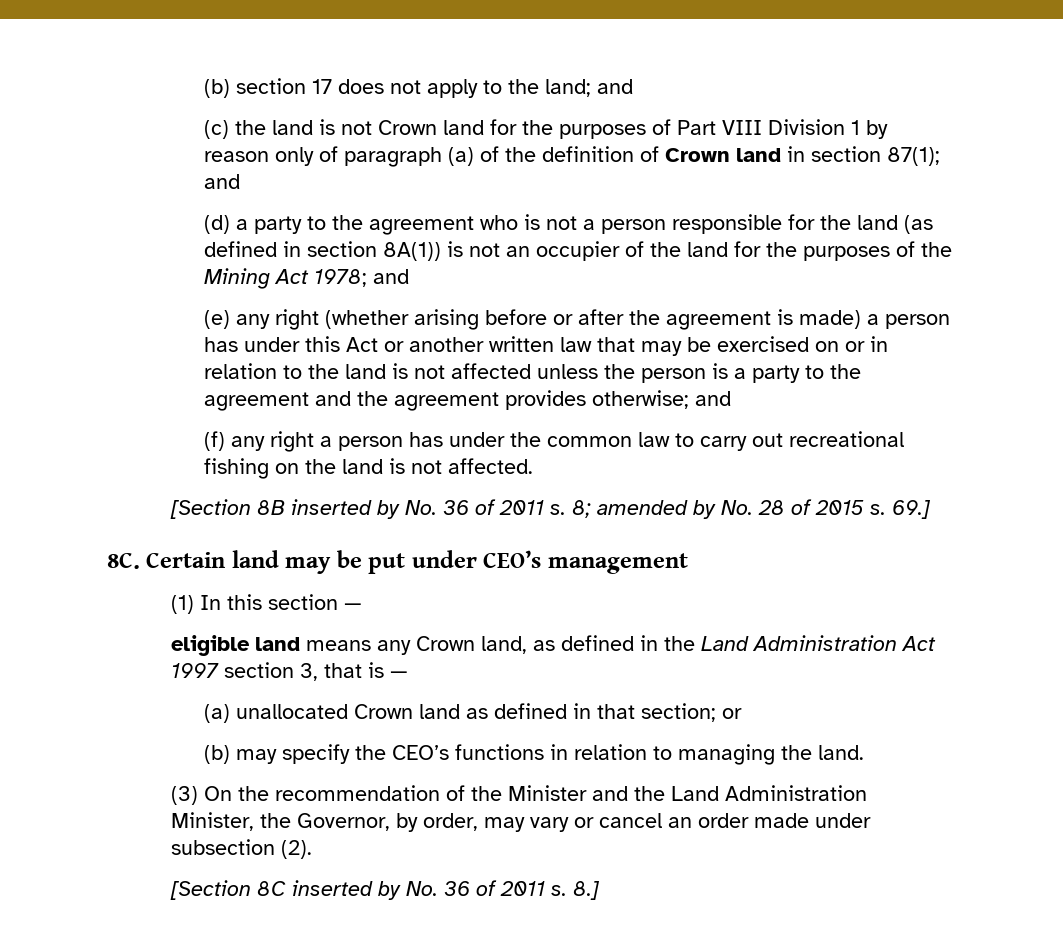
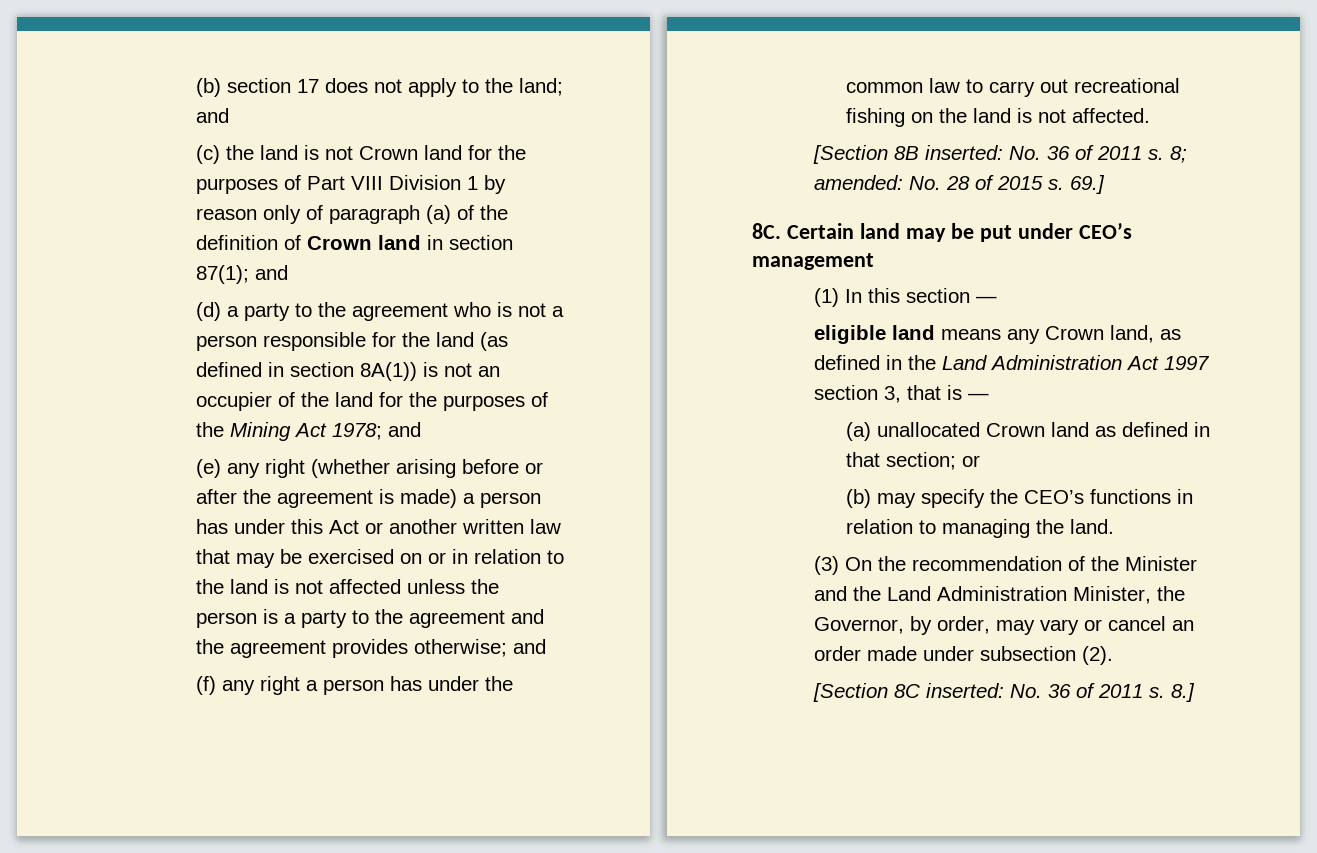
- [Section 8B inserted by No. 36 of 2011 s.
+ [Section 8B inserted: No. 36 of 2011 s.
- 8; amended by No. 28 of 2015 s.
+ 8; amended: No. 28 of 2015 s.
- [Section 8C inserted by No. 36 of 2011 s.
+ [Section 8C inserted: No. 36 of 2011 s.

